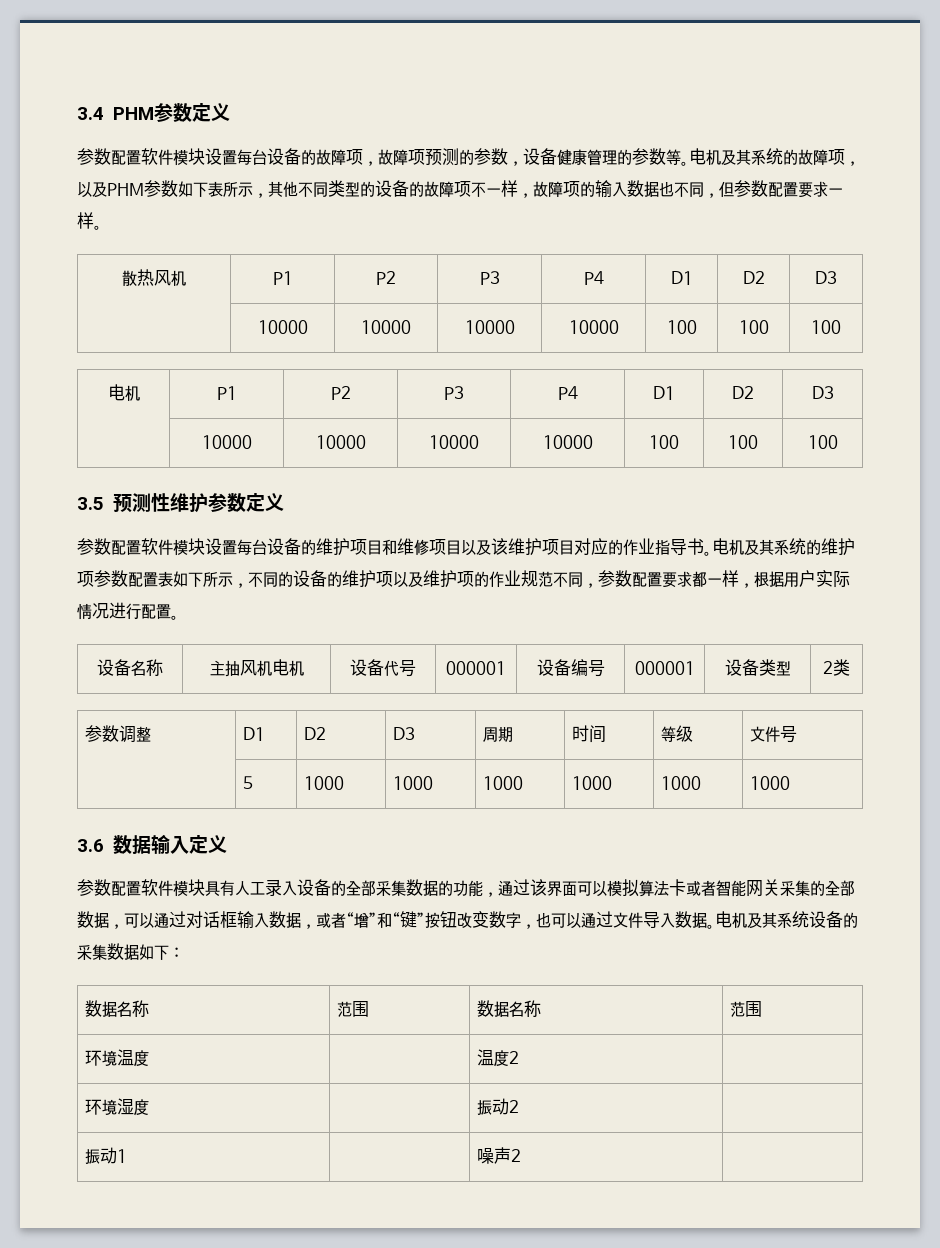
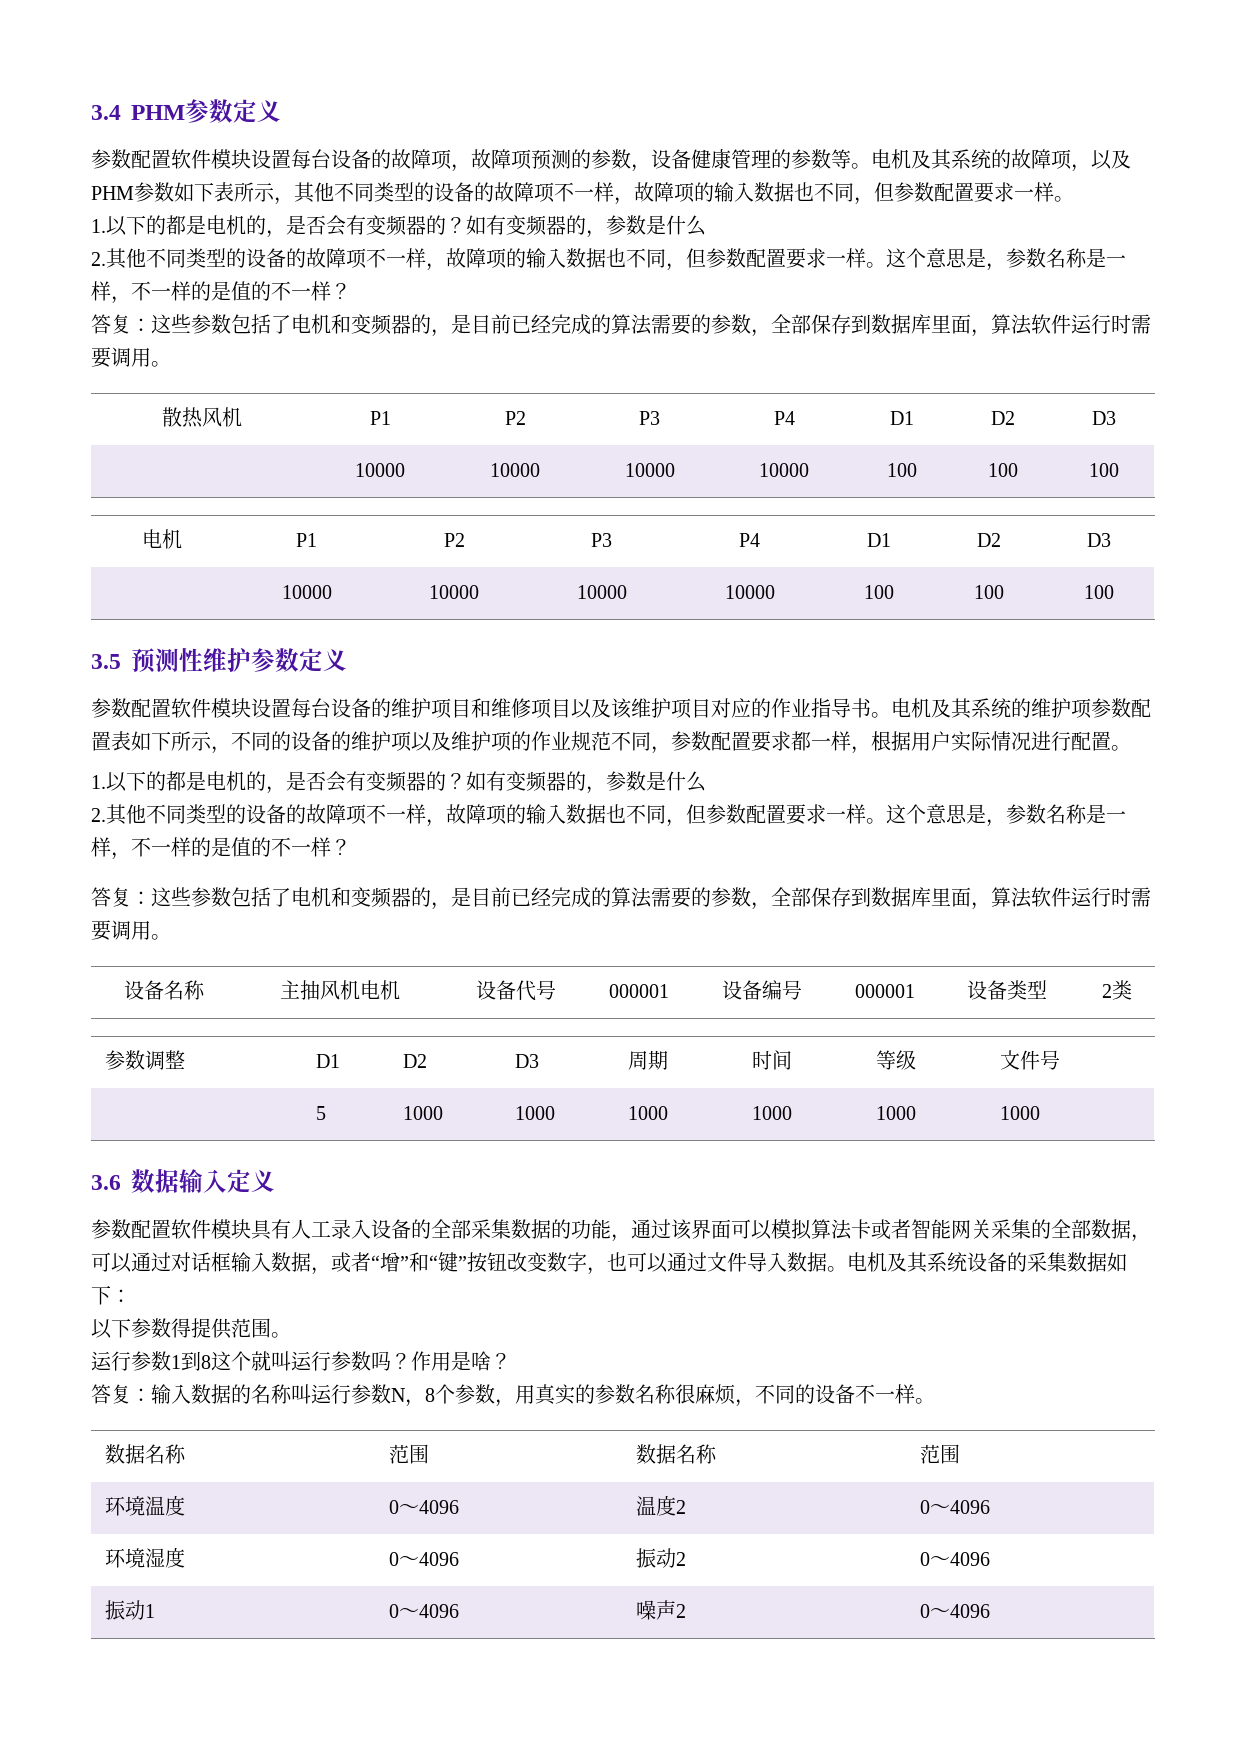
  电机及其系统的故障项，以及PHM参数如下表所示，其他不同类型的设备的故障项不一样，故障项的输入数据也不同，但参数配置要求一样。
+ 1.以下的都是电机的，是否会有变频器的？如有变频器的，参数是什么
+ 2.其他不同类型的设备的故障项不一样，故障项的输入数据也不同，但参数配置要求一样。这个意思是，参数名称是一样，不一样的是值的不一样？
+ 答复：这些参数包括了电机和变频器的，是目前已经完成的算法需要的参数，全部保存到数据库里面，算法软件运行时需要调用。
  电机及其系统的维护项参数配置表如下所示，不同的设备的维护项以及维护项的作业规范不同，参数配置要求都一样，根据用户实际情况进行配置。
+ 1.以下的都是电机的，是否会有变频器的？如有变频器的，参数是什么
+ 2.其他不同类型的设备的故障项不一样，故障项的输入数据也不同，但参数配置要求一样。这个意思是，参数名称是一样，不一样的是值的不一样？
+ 答复：这些参数包括了电机和变频器的，是目前已经完成的算法需要的参数，全部保存到数据库里面，算法软件运行时需要调用。
+ 以下参数得提供范围。
+ 运行参数1到8这个就叫运行参数吗？作用是啥？
+ 答复：输入数据的名称叫运行参数N，8个参数，用真实的参数名称很麻烦，不同的设备不一样。
- 环境温度 | | 温度2 |
+ 环境温度 | 0～4096 | 温度2 | 0～4096
- 环境湿度 | | 振动2 |
+ 环境湿度 | 0～4096 | 振动2 | 0～4096
- 振动1 | | 噪声2 |
+ 振动1 | 0～4096 | 噪声2 | 0～4096

